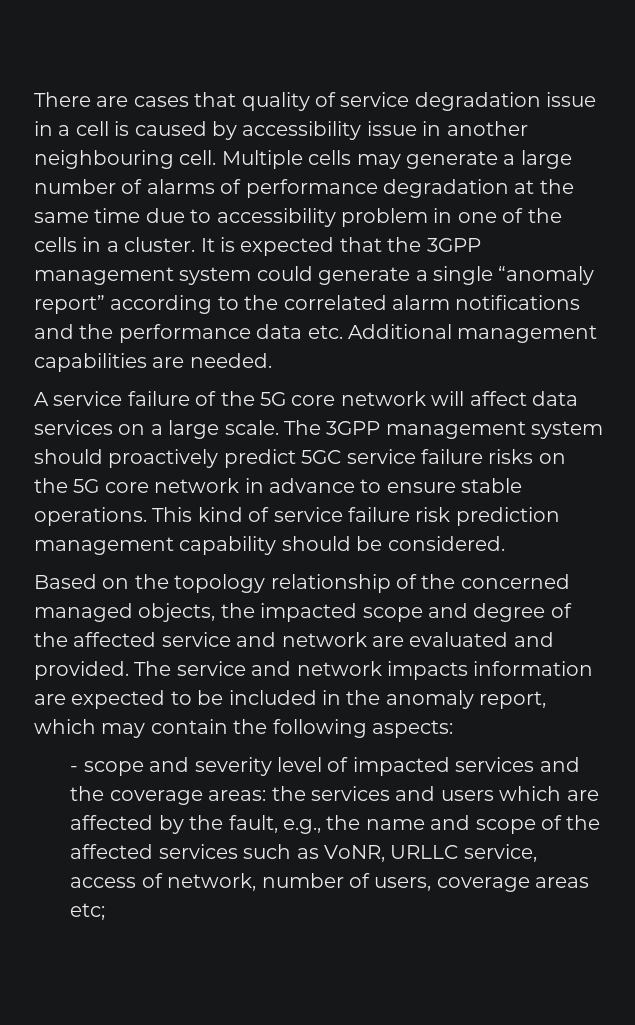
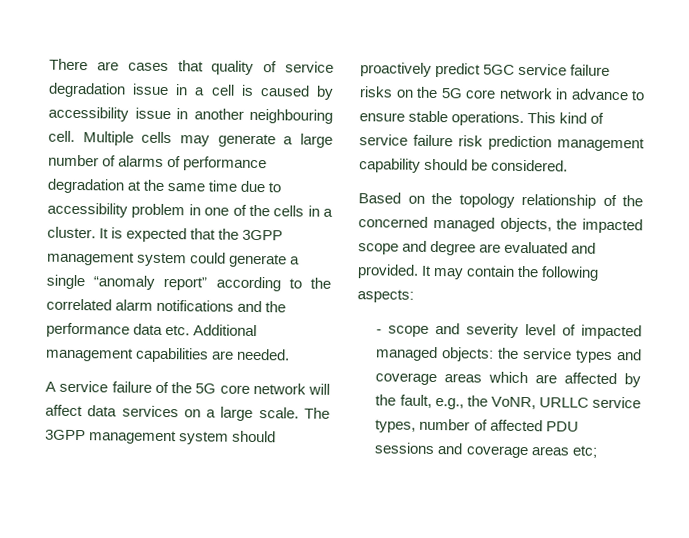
- Based on the topology relationship of the concerned managed objects, the impacted scope and degree of the affected service and network are evaluated and provided. The service and network impacts information are expected to be included in the anomaly report, which may contain the following aspects:
+ Based on the topology relationship of the concerned managed objects, the impacted scope and degree are evaluated and provided. It may contain the following aspects:
- - scope and severity level of impacted services and the coverage areas: the services and users which are affected by the fault, e.g., the name and scope of the affected services such as VoNR, URLLC service, access of network, number of users, coverage areas etc;
+ - scope and severity level of impacted managed objects: the service types and coverage areas which are affected by the fault, e.g., the VoNR, URLLC service types, number of affected PDU sessions and coverage areas etc;

